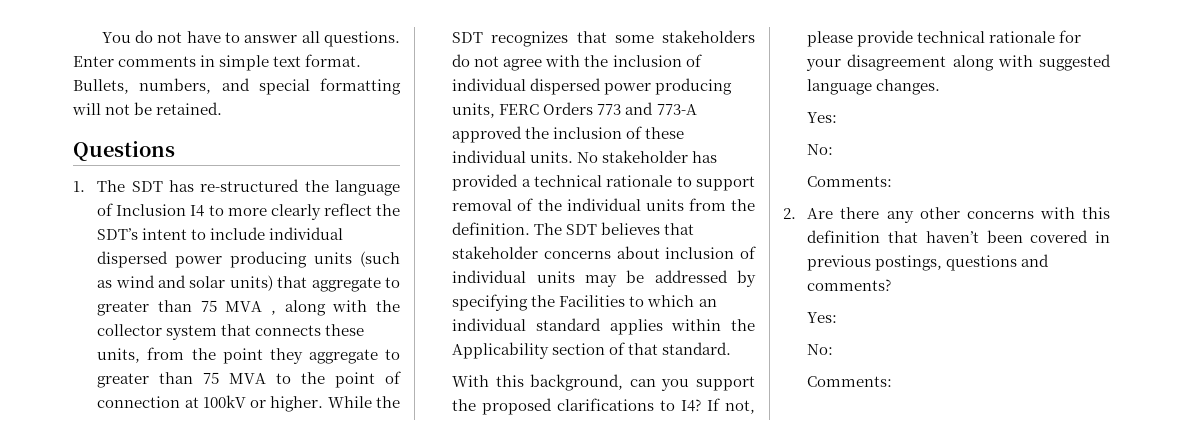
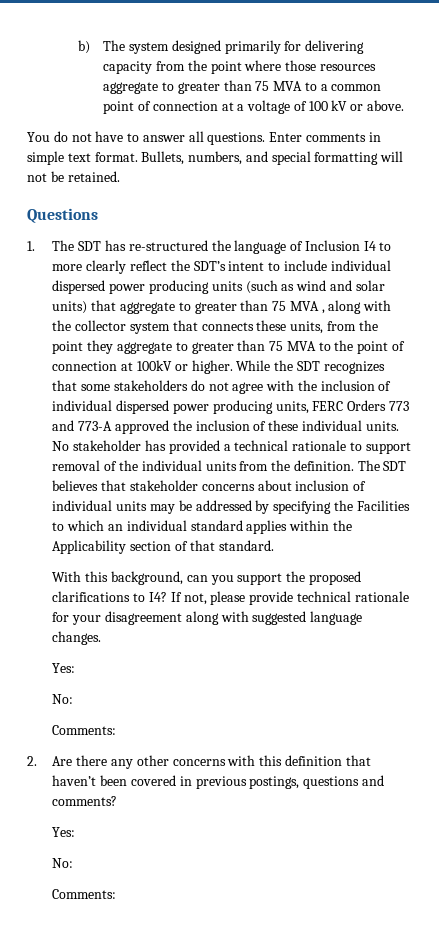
+ b) The system designed primarily for delivering capacity from the point where those resources aggregate to greater than 75 MVA to a common point of connection at a voltage of 100 kV or above.

